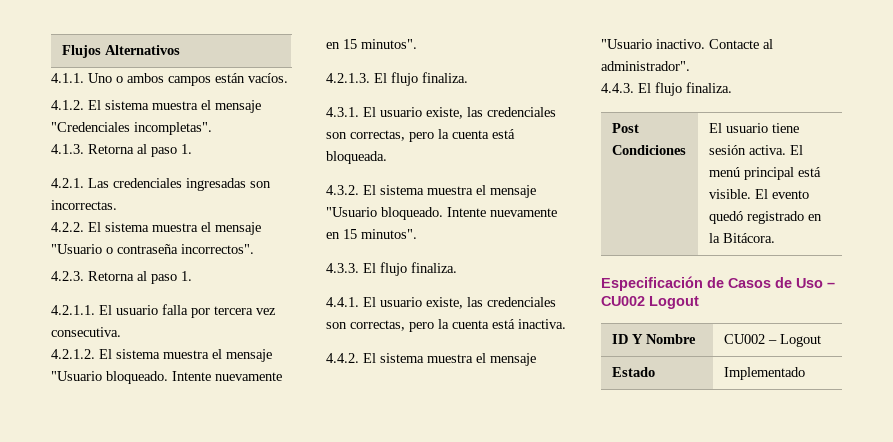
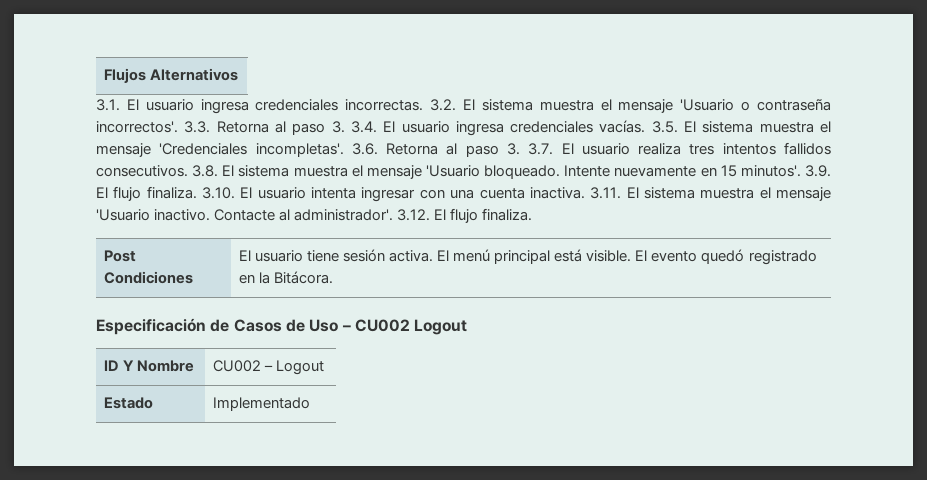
- 4.1.1. Uno o ambos campos están vacíos.
- 4.1.2. El sistema muestra el mensaje "Credenciales incompletas".
- 4.1.3. Retorna al paso 1.
- 4.2.1. Las credenciales ingresadas son incorrectas.
- 4.2.2. El sistema muestra el mensaje "Usuario o contraseña incorrectos".
- 4.2.3. Retorna al paso 1.
- 4.2.1.1. El usuario falla por tercera vez consecutiva.
- 4.2.1.2. El sistema muestra el mensaje "Usuario bloqueado. Intente nuevamente en 15 minutos".
- 4.2.1.3. El flujo finaliza.
- 4.3.1. El usuario existe, las credenciales son correctas, pero la cuenta está bloqueada.
- 4.3.2. El sistema muestra el mensaje "Usuario bloqueado. Intente nuevamente en 15 minutos".
- 4.3.3. El flujo finaliza.
- 4.4.1. El usuario existe, las credenciales son correctas, pero la cuenta está inactiva.
- 4.4.2. El sistema muestra el mensaje "Usuario inactivo.
+ 3.1. El usuario ingresa credenciales incorrectas. 3.2. El sistema muestra el mensaje 'Usuario o contraseña incorrectos'. 3.3. Retorna al paso 3. 3.4. El usuario ingresa credenciales vacías. 3.5. El sistema muestra el mensaje 'Credenciales incompletas'. 3.6. Retorna al paso 3. 3.7. El usuario realiza tres intentos fallidos consecutivos. 3.8. El sistema muestra el mensaje 'Usuario bloqueado. Intente nuevamente en 15 minutos'. 3.9. El flujo finaliza. 3.10. El usuario intenta ingresar con una cuenta inactiva. 3.11. El sistema muestra el mensaje 'Usuario inactivo.
- Contacte al administrador".
- 4.4.3. El flujo finaliza.
+ Contacte al administrador'. 3.12. El flujo finaliza.

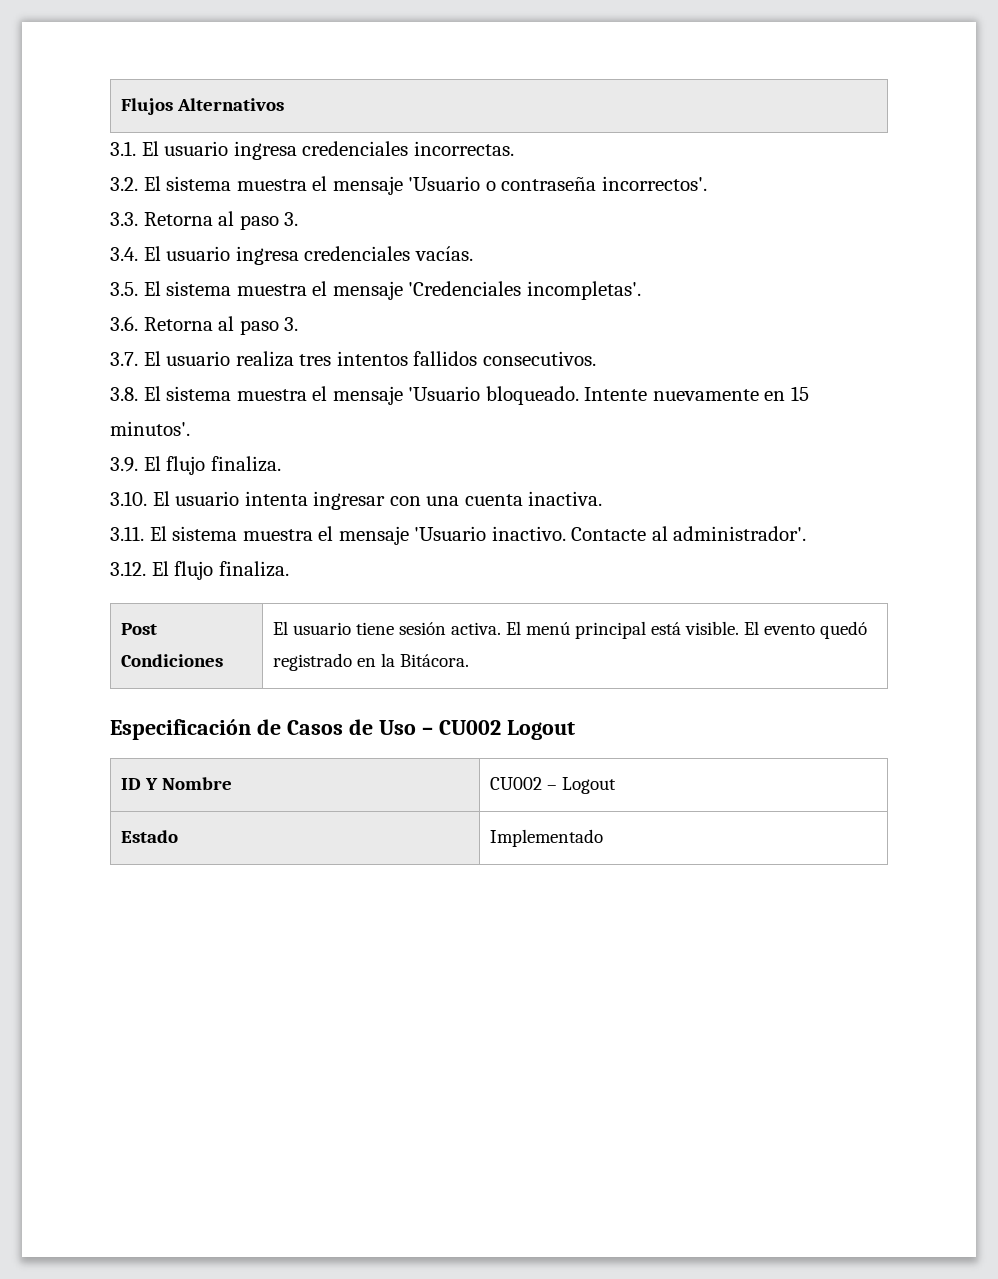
- 3.1. El usuario ingresa credenciales incorrectas. 3.2. El sistema muestra el mensaje 'Usuario o contraseña incorrectos'. 3.3. Retorna al paso 3. 3.4. El usuario ingresa credenciales vacías. 3.5. El sistema muestra el mensaje 'Credenciales incompletas'. 3.6. Retorna al paso 3. 3.7. El usuario realiza tres intentos fallidos consecutivos. 3.8. El sistema muestra el mensaje 'Usuario bloqueado.
+ 3.1. El usuario ingresa credenciales incorrectas.
+ 3.2. El sistema muestra el mensaje 'Usuario o contraseña incorrectos'.
+ 3.3. Retorna al paso 3.
+ 3.4. El usuario ingresa credenciales vacías.
+ 3.5. El sistema muestra el mensaje 'Credenciales incompletas'.
+ 3.6. Retorna al paso 3.
+ 3.7. El usuario realiza tres intentos fallidos consecutivos.
+ 3.8. El sistema muestra el mensaje 'Usuario bloqueado.
- Intente nuevamente en 15 minutos'. 3.9. El flujo finaliza. 3.10. El usuario intenta ingresar con una cuenta inactiva. 3.11. El sistema muestra el mensaje 'Usuario inactivo.
+ Intente nuevamente en 15 minutos'.
+ 3.9. El flujo finaliza.
+ 3.10. El usuario intenta ingresar con una cuenta inactiva.
+ 3.11. El sistema muestra el mensaje 'Usuario inactivo.
- Contacte al administrador'. 3.12. El flujo finaliza.
+ Contacte al administrador'.
+ 3.12. El flujo finaliza.

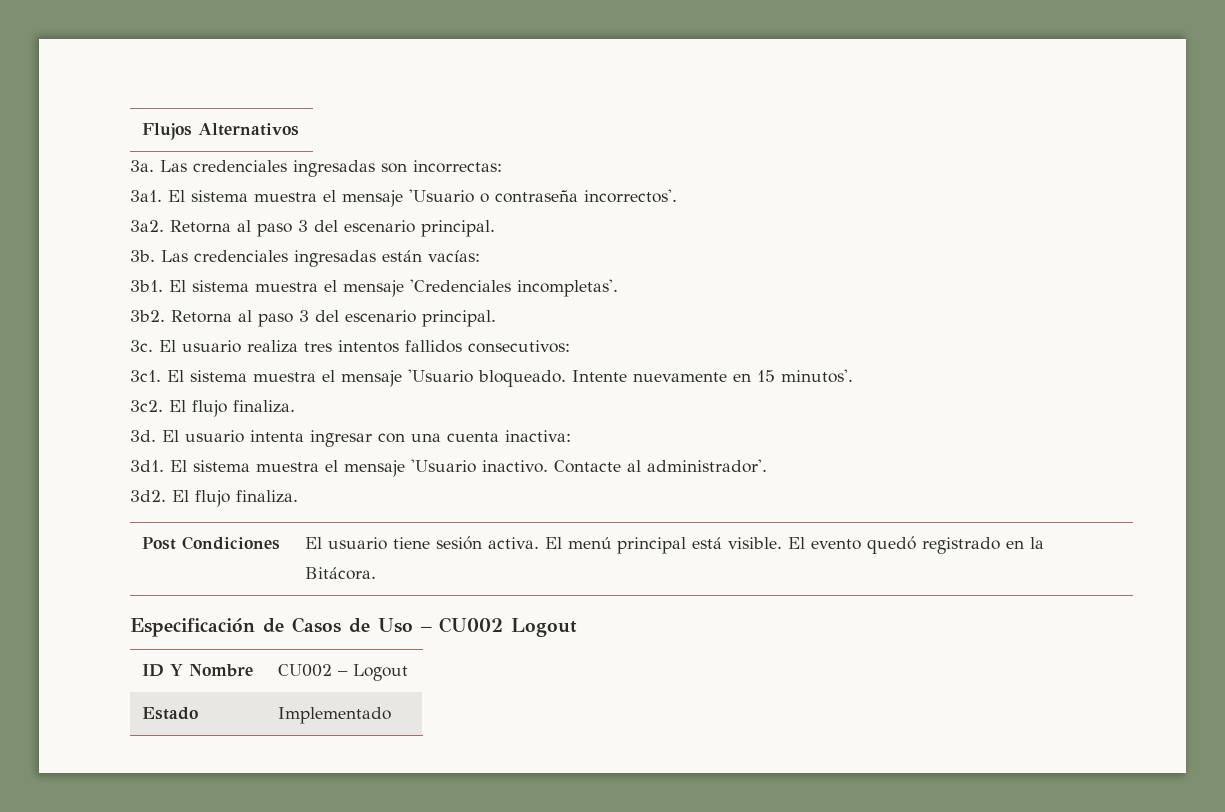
- 3.1. El usuario ingresa credenciales incorrectas.
- 3.2. El sistema muestra el mensaje 'Usuario o contraseña incorrectos'.
+ 3a. Las credenciales ingresadas son incorrectas:
+ 3a1. El sistema muestra el mensaje 'Usuario o contraseña incorrectos'.
- 3.3. Retorna al paso 3.
- 3.4. El usuario ingresa credenciales vacías.
- 3.5. El sistema muestra el mensaje 'Credenciales incompletas'.
+ 3a2. Retorna al paso 3 del escenario principal.
+ 3b. Las credenciales ingresadas están vacías:
+ 3b1. El sistema muestra el mensaje 'Credenciales incompletas'.
- 3.6. Retorna al paso 3.
- 3.7. El usuario realiza tres intentos fallidos consecutivos.
- 3.8. El sistema muestra el mensaje 'Usuario bloqueado.
+ 3b2. Retorna al paso 3 del escenario principal.
+ 3c. El usuario realiza tres intentos fallidos consecutivos:
+ 3c1. El sistema muestra el mensaje 'Usuario bloqueado.
- 3.9. El flujo finaliza.
- 3.10. El usuario intenta ingresar con una cuenta inactiva.
- 3.11. El sistema muestra el mensaje 'Usuario inactivo.
+ 3c2. El flujo finaliza.
+ 3d. El usuario intenta ingresar con una cuenta inactiva:
+ 3d1. El sistema muestra el mensaje 'Usuario inactivo.
- 3.12. El flujo finaliza.
+ 3d2. El flujo finaliza.

